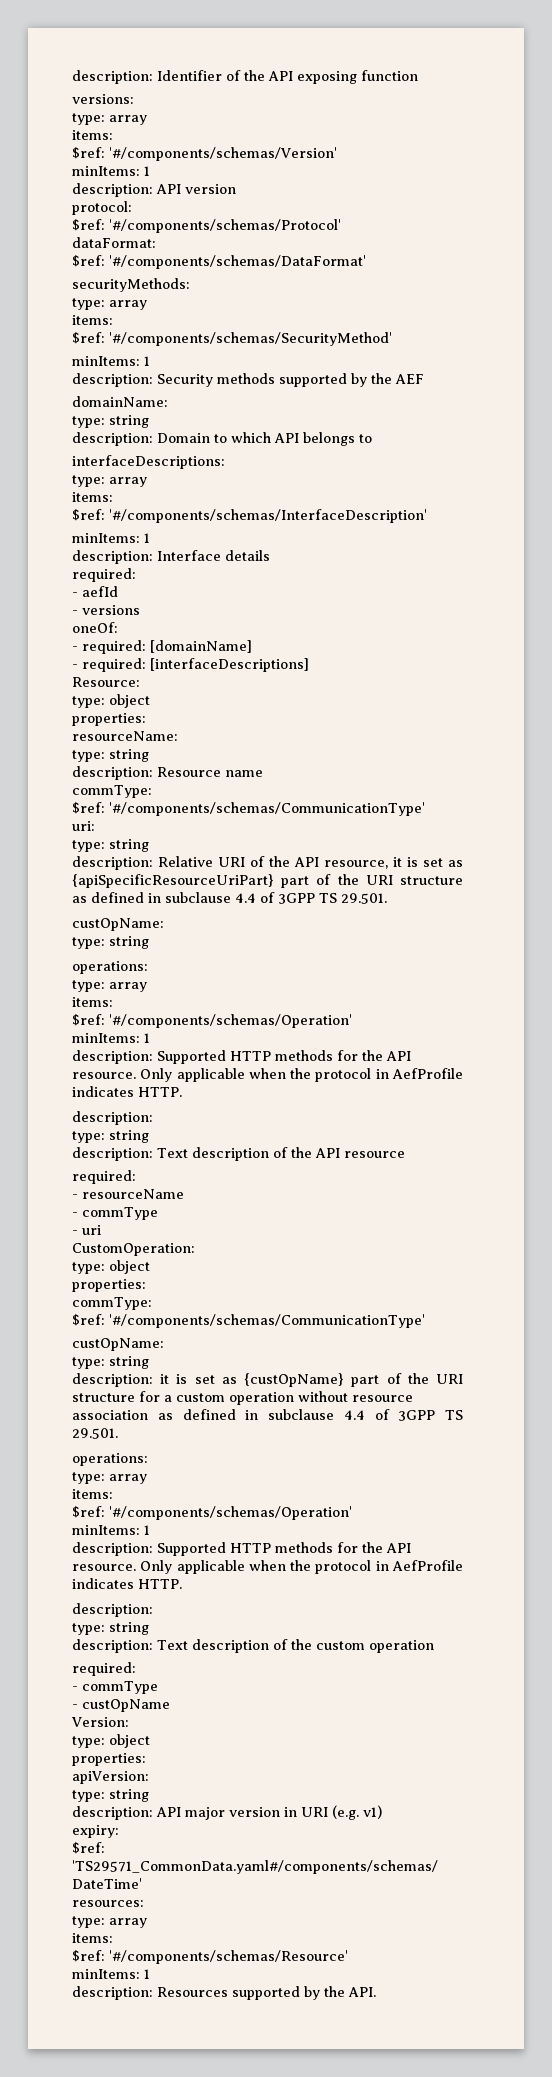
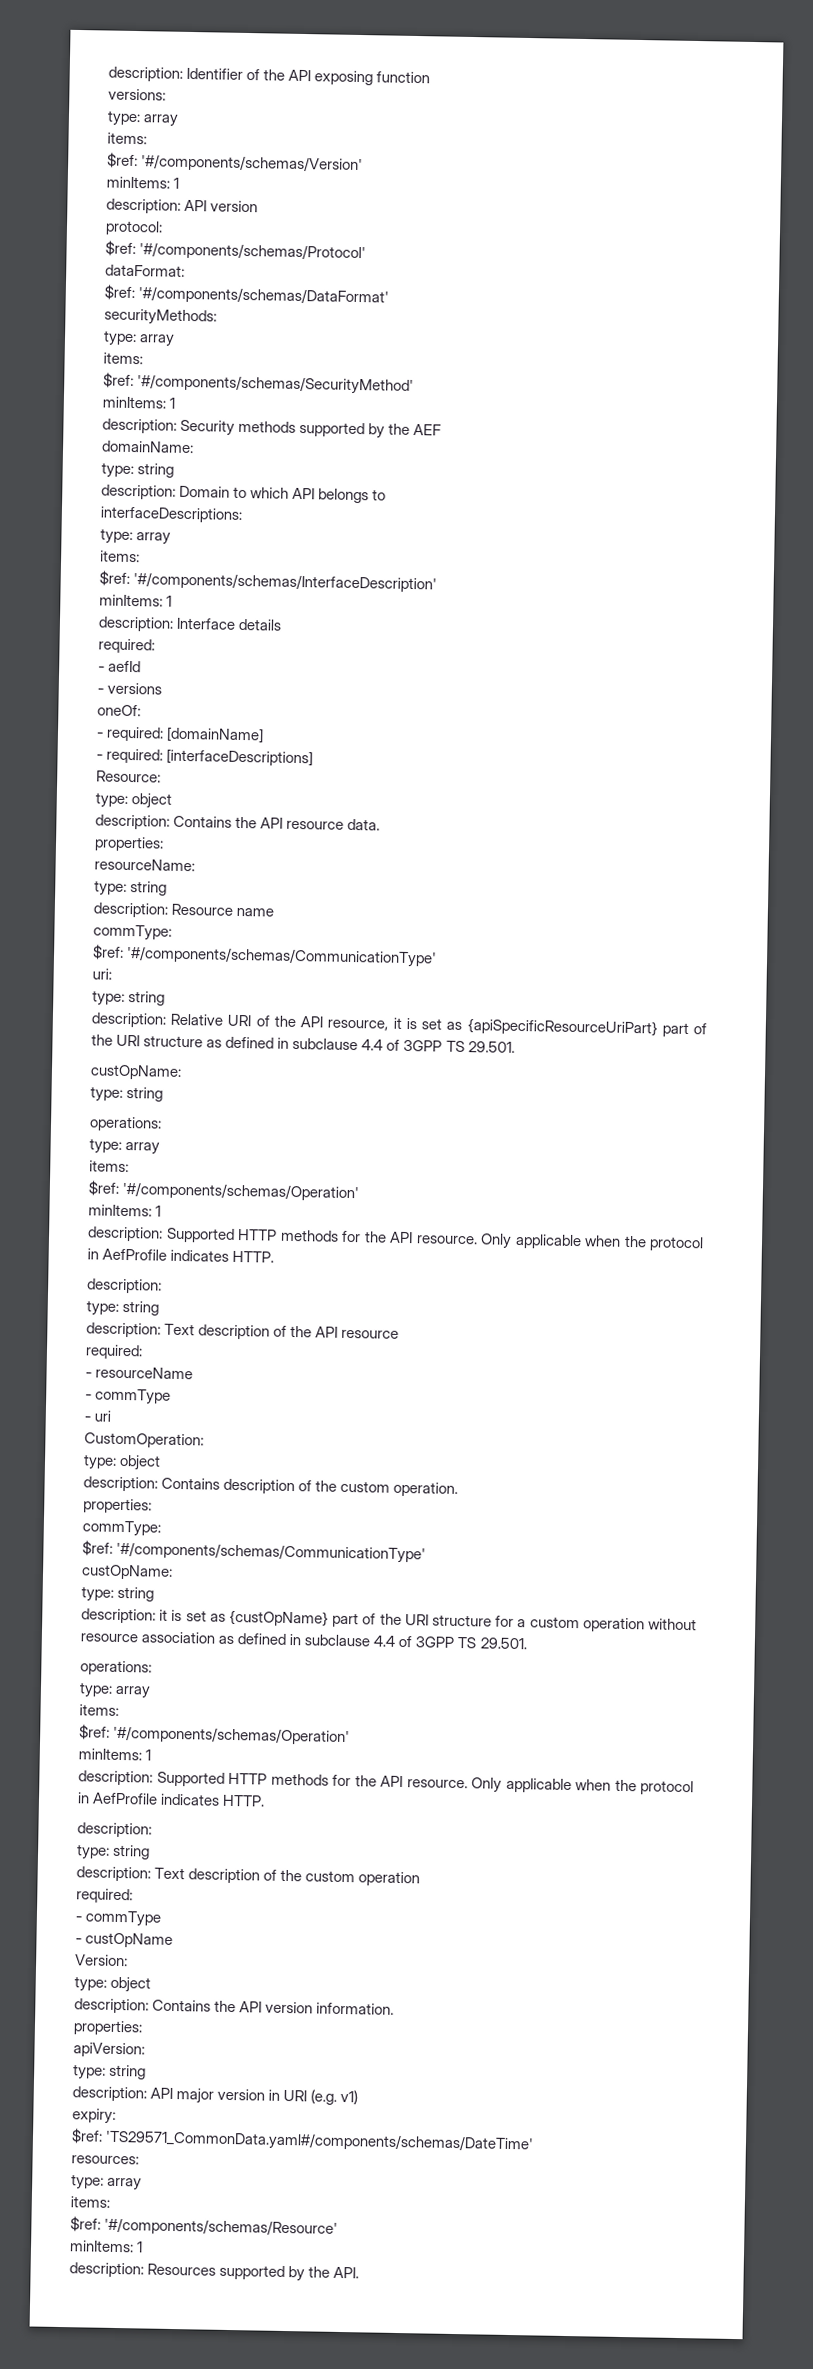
+ description: Contains the API resource data.
+ description: Contains description of the custom operation.
+ description: Contains the API version information.

